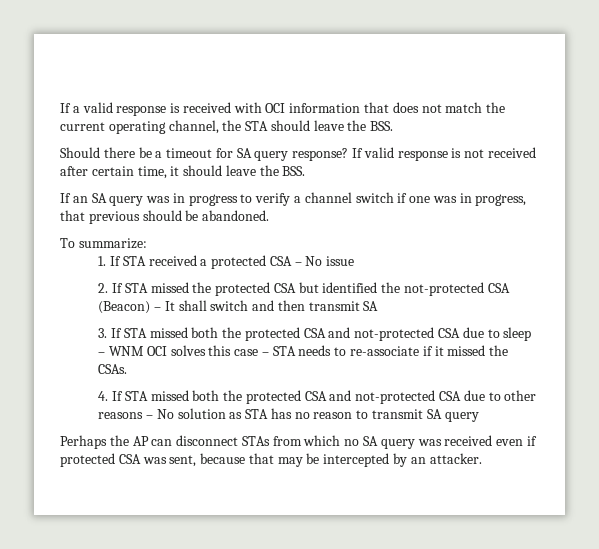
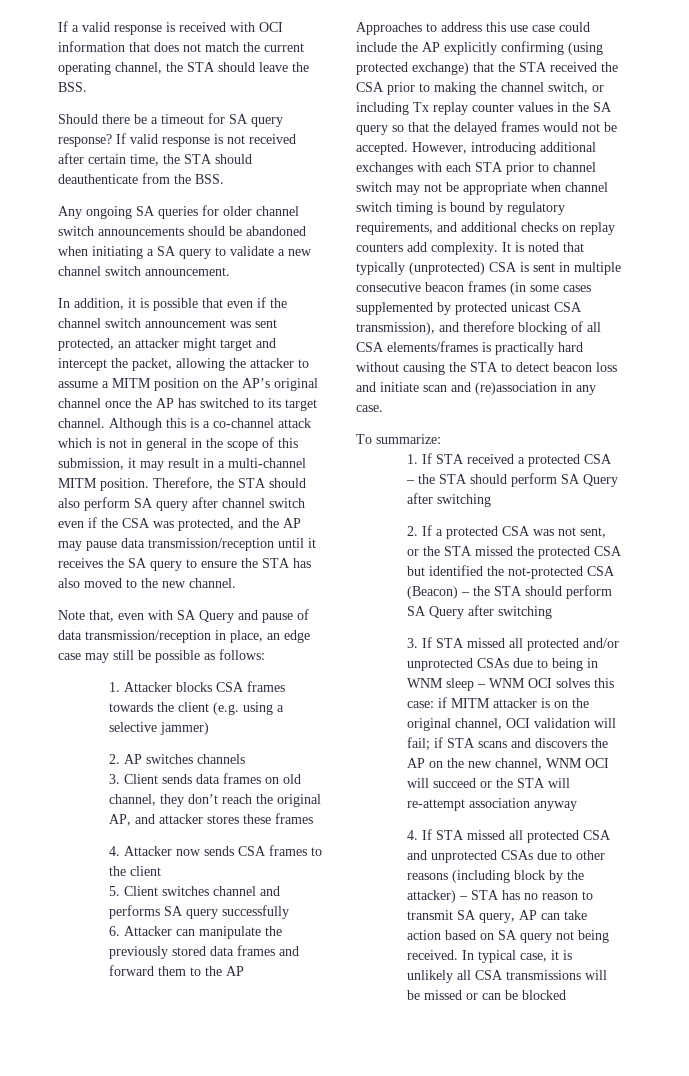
- If valid response is not received after certain time, it should leave the BSS.
- If an SA query was in progress to verify a channel switch if one was in progress, that previous should be abandoned.
+ If valid response is not received after certain time, the STA should deauthenticate from the BSS.
+ Any ongoing SA queries for older channel switch announcements should be abandoned when initiating a SA query to validate a new channel switch announcement.
+ In addition, it is possible that even if the channel switch announcement was sent protected, an attacker might target and intercept the packet, allowing the attacker to assume a MITM position on the AP’s original channel once the AP has switched to its target channel. Although this is a co-channel attack which is not in general in the scope of this submission, it may result in a multi-channel MITM position. Therefore, the STA should also perform SA query after channel switch even if the CSA was protected, and the AP may pause data transmission/reception until it receives the SA query to ensure the STA has also moved to the new channel.
+ Note that, even with SA Query and pause of data transmission/reception in place, an edge case may still be possible as follows:
+ 1. Attacker blocks CSA frames towards the client (e.g. using a selective jammer)
+ 2. AP switches channels
+ 3. Client sends data frames on old channel, they don’t reach the original AP, and attacker stores these frames
+ 4. Attacker now sends CSA frames to the client
+ 5. Client switches channel and performs SA query successfully
+ 6. Attacker can manipulate the previously stored data frames and forward them to the AP
+ Approaches to address this use case could include the AP explicitly confirming (using protected exchange) that the STA received the CSA prior to making the channel switch, or including Tx replay counter values in the SA query so that the delayed frames would not be accepted. However, introducing additional exchanges with each STA prior to channel switch may not be appropriate when channel switch timing is bound by regulatory requirements, and additional checks on replay counters add complexity. It is noted that typically (unprotected) CSA is sent in multiple consecutive beacon frames (in some cases supplemented by protected unicast CSA transmission), and therefore blocking of all CSA elements/frames is practically hard without causing the STA to detect beacon loss and initiate scan and (re)association in any case.
- 1. If STA received a protected CSA – No issue
- 2. If STA missed the protected CSA but identified the not-protected CSA (Beacon) – It shall switch and then transmit SA
- 3. If STA missed both the protected CSA and not-protected CSA due to sleep – WNM OCI solves this case – STA needs to re-associate if it missed the CSAs.
+ 1. If STA received a protected CSA – the STA should perform SA Query after switching
+ 2. If a protected CSA was not sent, or the STA missed the protected CSA but identified the not-protected CSA (Beacon) – the STA should perform SA Query after switching
+ 3. If STA missed all protected and/or unprotected CSAs due to being in WNM sleep – WNM OCI solves this case: if MITM attacker is on the original channel, OCI validation will fail; if STA scans and discovers the AP on the new channel, WNM OCI will succeed or the STA will re-attempt association anyway
- 4. If STA missed both the protected CSA and not-protected CSA due to other reasons – No solution as STA has no reason to transmit SA query
- Perhaps the AP can disconnect STAs from which no SA query was received even if protected CSA was sent, because that may be intercepted by an attacker.
+ 4. If STA missed all protected CSA and unprotected CSAs due to other reasons (including block by the attacker) – STA has no reason to transmit SA query, AP can take action based on SA query not being received. In typical case, it is unlikely all CSA transmissions will be missed or can be blocked

